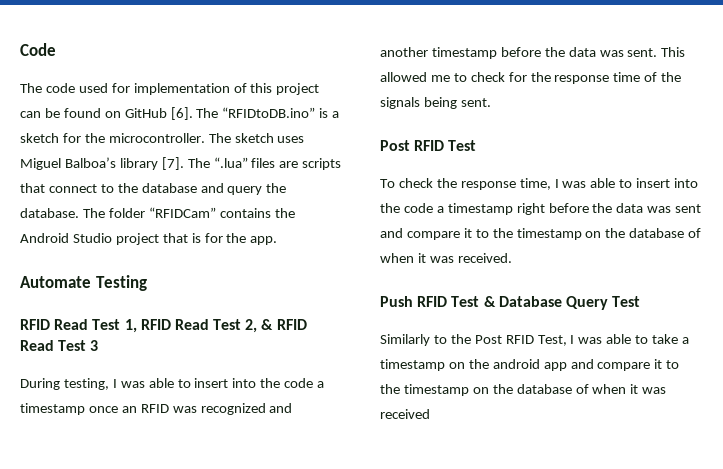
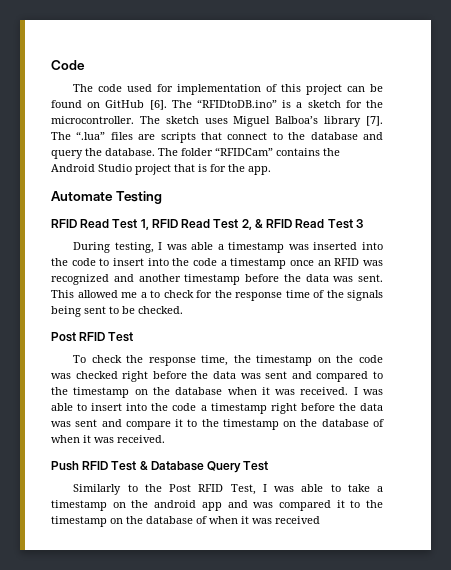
- During testing, I was able to insert into the code a timestamp once an RFID was recognized and another timestamp before the data was sent.
+ During testing, I was able a timestamp was inserted into the code to insert into the code a timestamp once an RFID was recognized and another timestamp before the data was sent.
- This allowed me to check for the response time of the signals being sent.
+ This allowed me a to check for the response time of the signals being sent to be checked.
- To check the response time, I was able to insert into the code a timestamp right before the data was sent and compare it to the timestamp on the database of when it was received.
+ To check the response time, the timestamp on the code was checked right before the data was sent and compared to the timestamp on the database when it was received. I was able to insert into the code a timestamp right before the data was sent and compare it to the timestamp on the database of when it was received.
- Similarly to the Post RFID Test, I was able to take a timestamp on the android app and compare it to the timestamp on the database of when it was received
+ Similarly to the Post RFID Test, I was able to take a timestamp on the android app and was compared it to the timestamp on the database of when it was received

